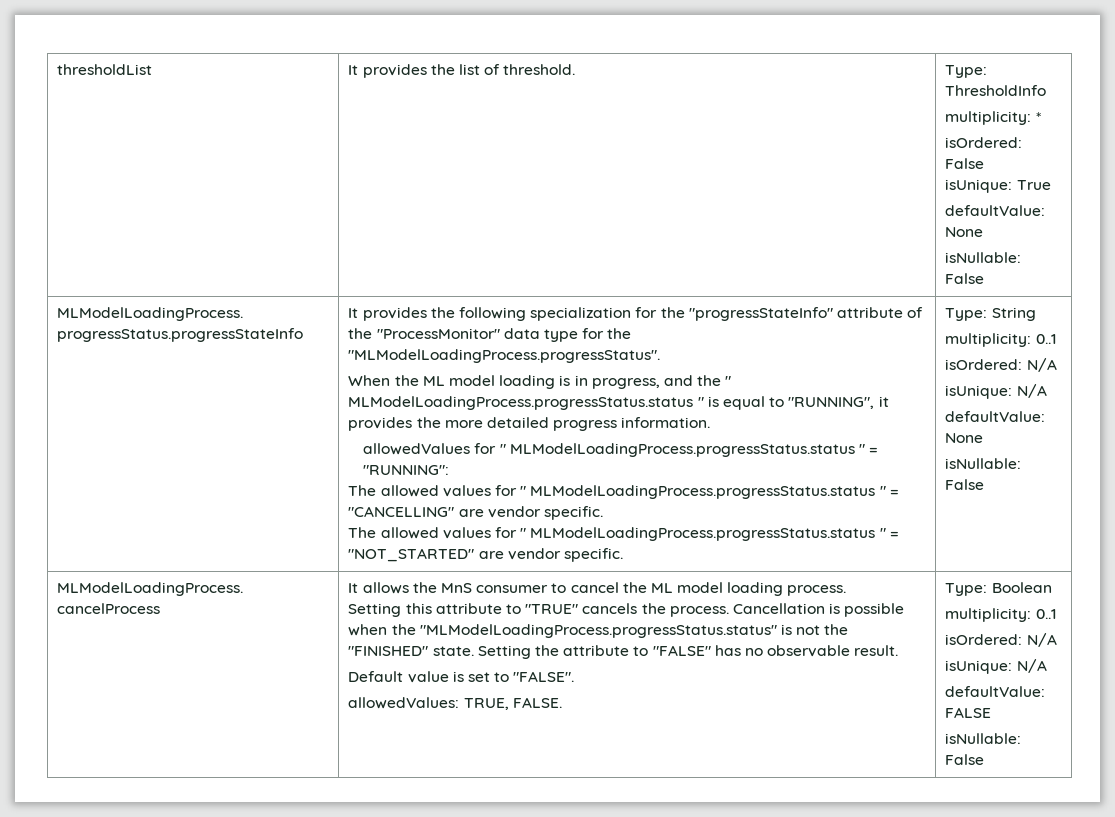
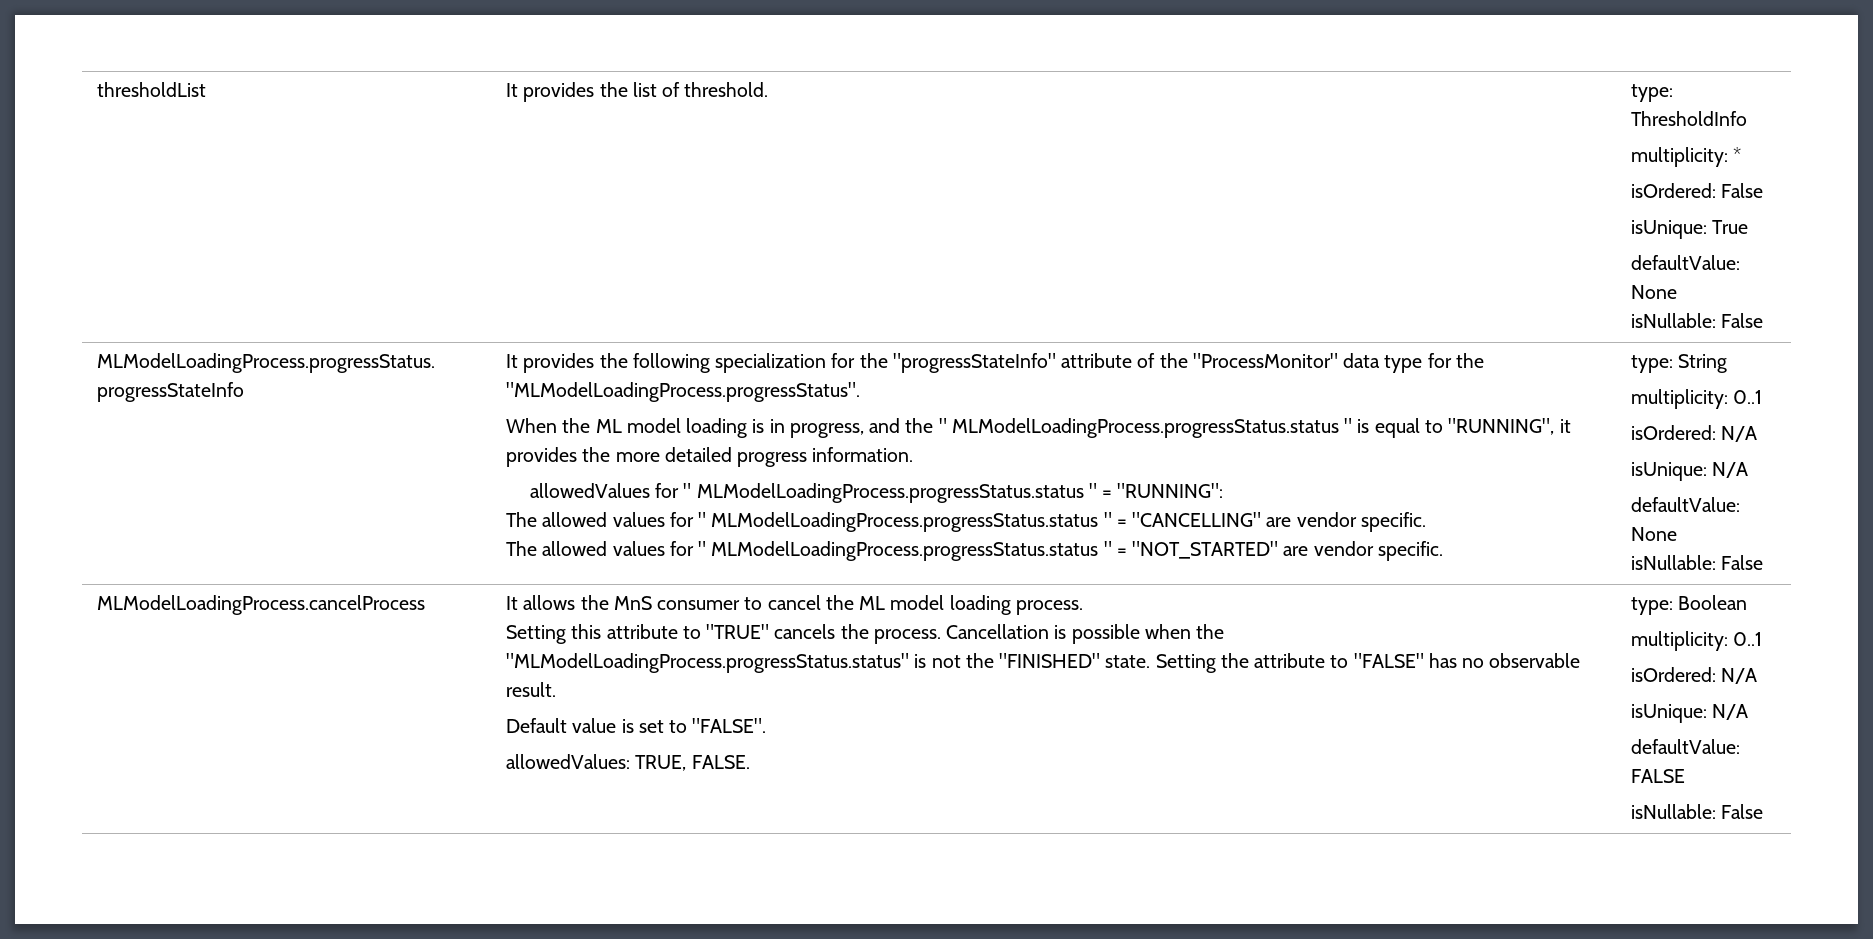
- thresholdList | It provides the list of threshold. | Type: ThresholdInfo
+ thresholdList | It provides the list of threshold. | type: ThresholdInfo
- Type: String
+ type: String
- Type: Boolean
+ type: Boolean

